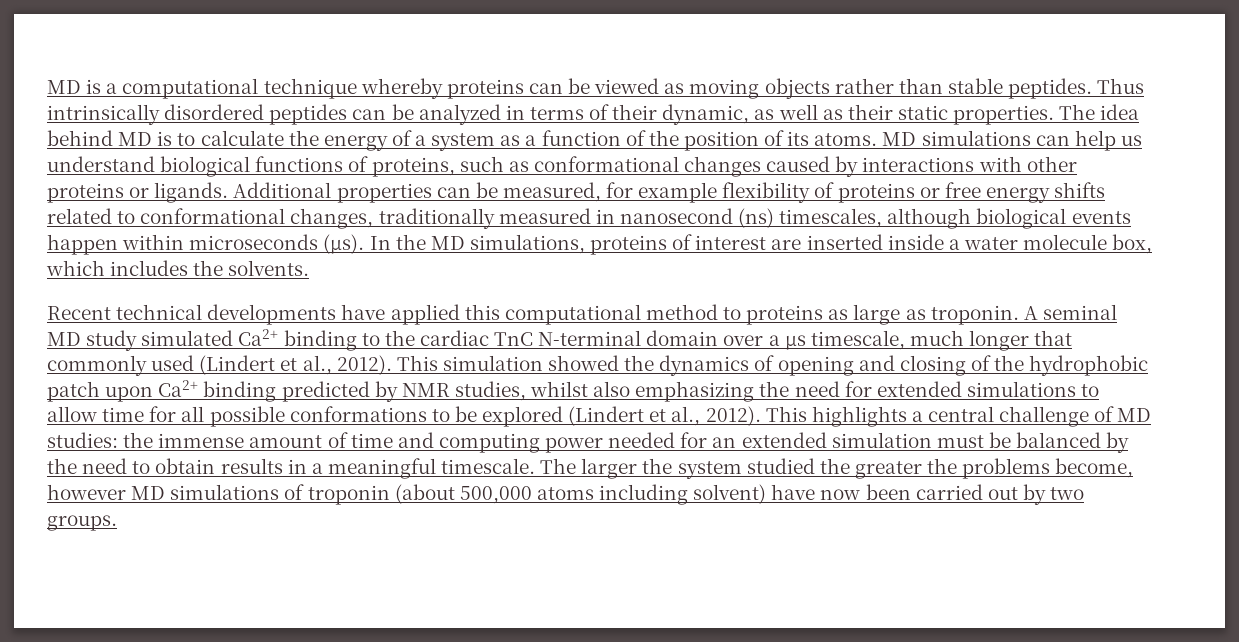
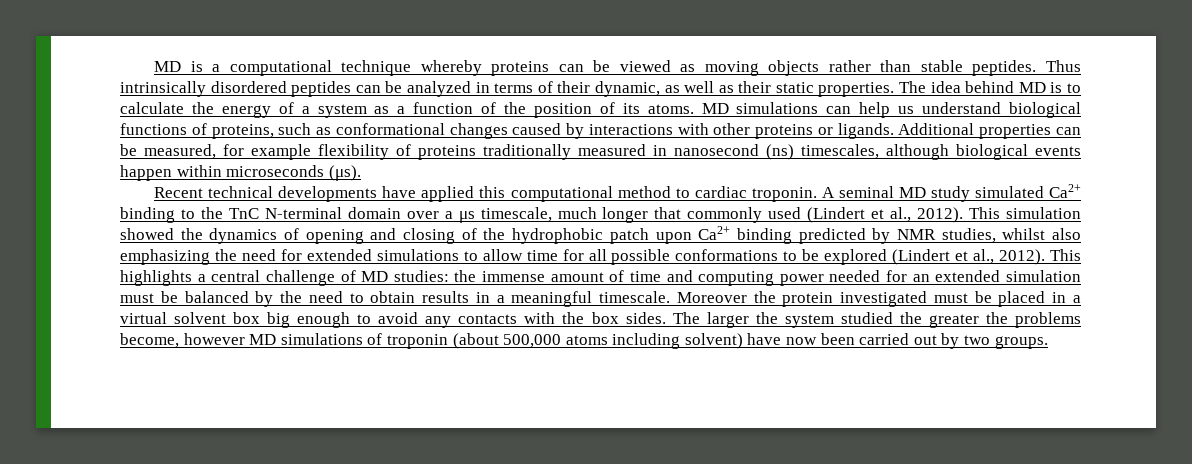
- Additional properties can be measured, for example flexibility of proteins or free energy shifts related to conformational changes, traditionally measured in nanosecond (ns) timescales, although biological events happen within microseconds (μs). In the MD simulations, proteins of interest are inserted inside a water molecule box, which includes the solvents.
+ Additional properties can be measured, for example flexibility of proteins traditionally measured in nanosecond (ns) timescales, although biological events happen within microseconds (μs).
- Recent technical developments have applied this computational method to proteins as large as troponin.
+ Recent technical developments have applied this computational method to cardiac troponin.
- A seminal MD study simulated Ca2+ binding to the cardiac TnC N-terminal domain over a μs timescale, much longer that commonly used (Lindert et al., 2012).
+ A seminal MD study simulated Ca2+ binding to the TnC N-terminal domain over a μs timescale, much longer that commonly used (Lindert et al., 2012).
+ Moreover the protein investigated must be placed in a virtual solvent box big enough to avoid any contacts with the box sides.

